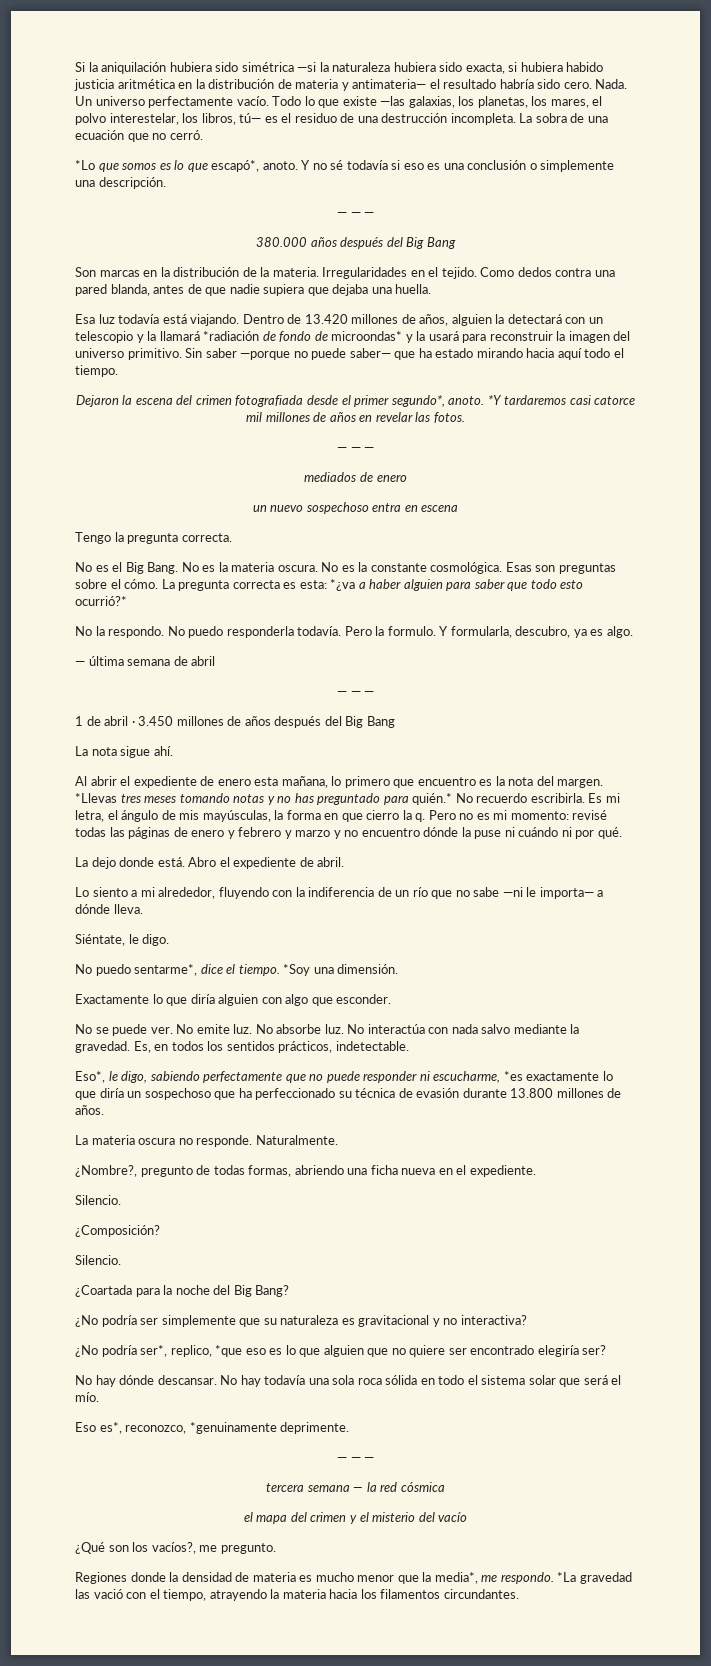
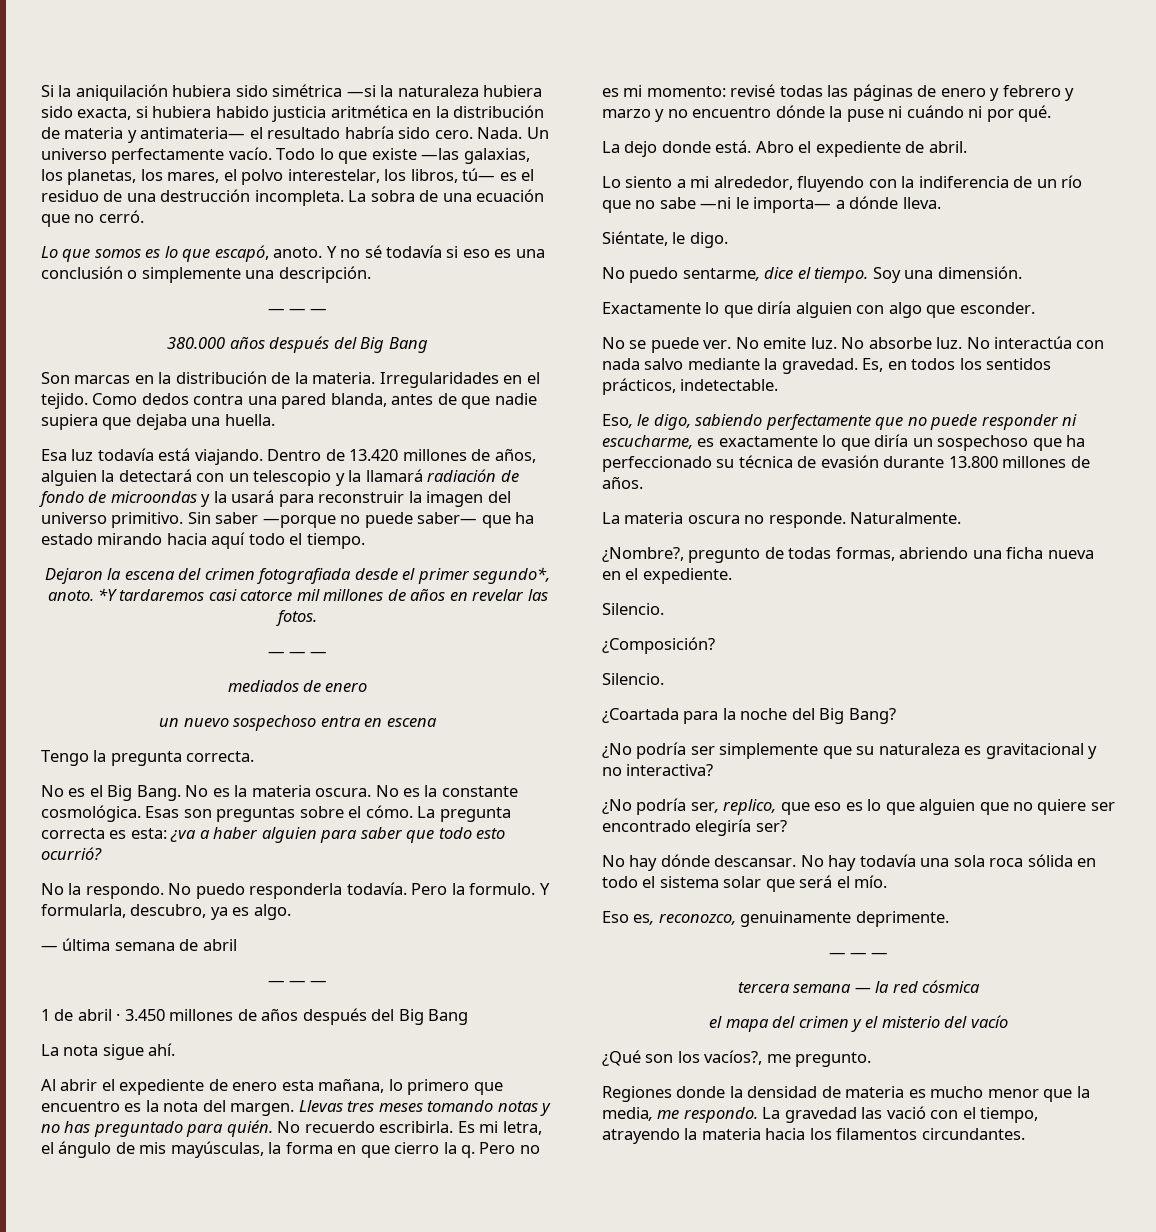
- *Lo que somos es lo que escapó*, anoto.
+ Lo que somos es lo que escapó, anoto.
- Dentro de 13.420 millones de años, alguien la detectará con un telescopio y la llamará *radiación de fondo de microondas* y la usará para reconstruir la imagen del universo primitivo.
+ Dentro de 13.420 millones de años, alguien la detectará con un telescopio y la llamará radiación de fondo de microondas y la usará para reconstruir la imagen del universo primitivo.
- La pregunta correcta es esta: *¿va a haber alguien para saber que todo esto ocurrió?*
+ La pregunta correcta es esta: ¿va a haber alguien para saber que todo esto ocurrió?
- *Llevas tres meses tomando notas y no has preguntado para quién.* No recuerdo escribirla.
+ Llevas tres meses tomando notas y no has preguntado para quién. No recuerdo escribirla.
- No puedo sentarme*, dice el tiempo.
+ No puedo sentarme, dice el tiempo.
- *Soy una dimensión.
+ Soy una dimensión.
- Eso*, le digo, sabiendo perfectamente que no puede responder ni escucharme, *es exactamente lo que diría un sospechoso que ha perfeccionado su técnica de evasión durante 13.800 millones de años.
+ Eso, le digo, sabiendo perfectamente que no puede responder ni escucharme, es exactamente lo que diría un sospechoso que ha perfeccionado su técnica de evasión durante 13.800 millones de años.
- ¿No podría ser*, replico, *que eso es lo que alguien que no quiere ser encontrado elegiría ser?
+ ¿No podría ser, replico, que eso es lo que alguien que no quiere ser encontrado elegiría ser?
- Eso es*, reconozco, *genuinamente deprimente.
+ Eso es, reconozco, genuinamente deprimente.
- Regiones donde la densidad de materia es mucho menor que la media*, me respondo.
+ Regiones donde la densidad de materia es mucho menor que la media, me respondo.
- *La gravedad las vació con el tiempo, atrayendo la materia hacia los filamentos circundantes.
+ La gravedad las vació con el tiempo, atrayendo la materia hacia los filamentos circundantes.

